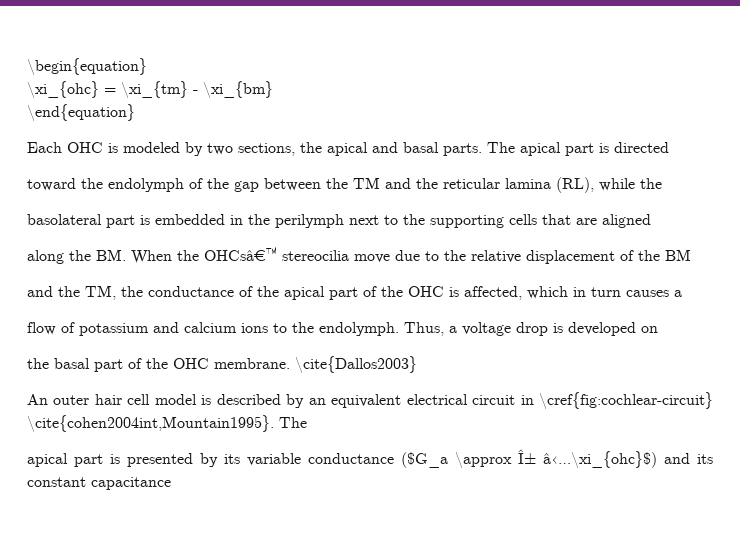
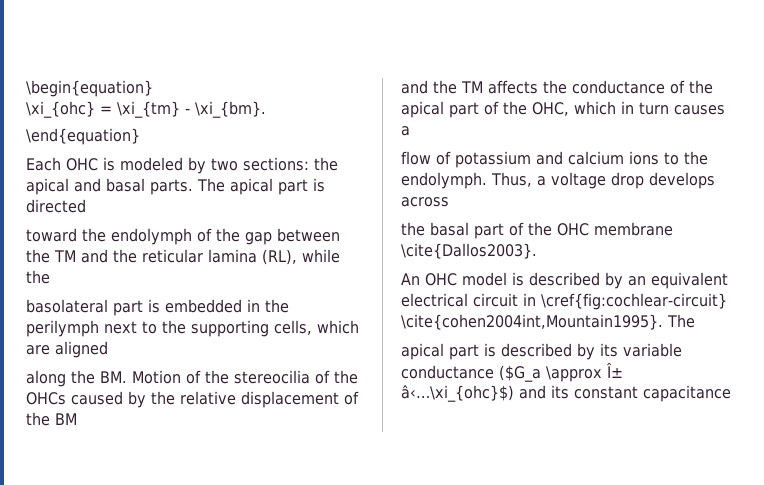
- \xi_{ohc} = \xi_{tm} - \xi_{bm}
+ \xi_{ohc} = \xi_{tm} - \xi_{bm}.
- Each OHC is modeled by two sections, the apical and basal parts.
+ Each OHC is modeled by two sections: the apical and basal parts.
- basolateral part is embedded in the perilymph next to the supporting cells that are aligned
+ basolateral part is embedded in the perilymph next to the supporting cells, which are aligned
- along the BM. When the OHCsâ€™ stereocilia move due to the relative displacement of the BM
+ along the BM. Motion of the stereocilia of the OHCs caused by the relative displacement of the BM
- and the TM, the conductance of the apical part of the OHC is affected, which in turn causes a
+ and the TM affects the conductance of the apical part of the OHC, which in turn causes a
- Thus, a voltage drop is developed on
+ Thus, a voltage drop develops across
- the basal part of the OHC membrane. \cite{Dallos2003}
+ the basal part of the OHC membrane \cite{Dallos2003}.
- An outer hair cell model is described by an equivalent electrical circuit in \cref{fig:cochlear-circuit} \cite{cohen2004int,Mountain1995}.
+ An OHC model is described by an equivalent electrical circuit in \cref{fig:cochlear-circuit} \cite{cohen2004int,Mountain1995}.
- apical part is presented by its variable conductance ($G_a \approx Î± â‹…\xi_{ohc}$) and its constant capacitance
+ apical part is described by its variable conductance ($G_a \approx Î± â‹…\xi_{ohc}$) and its constant capacitance

